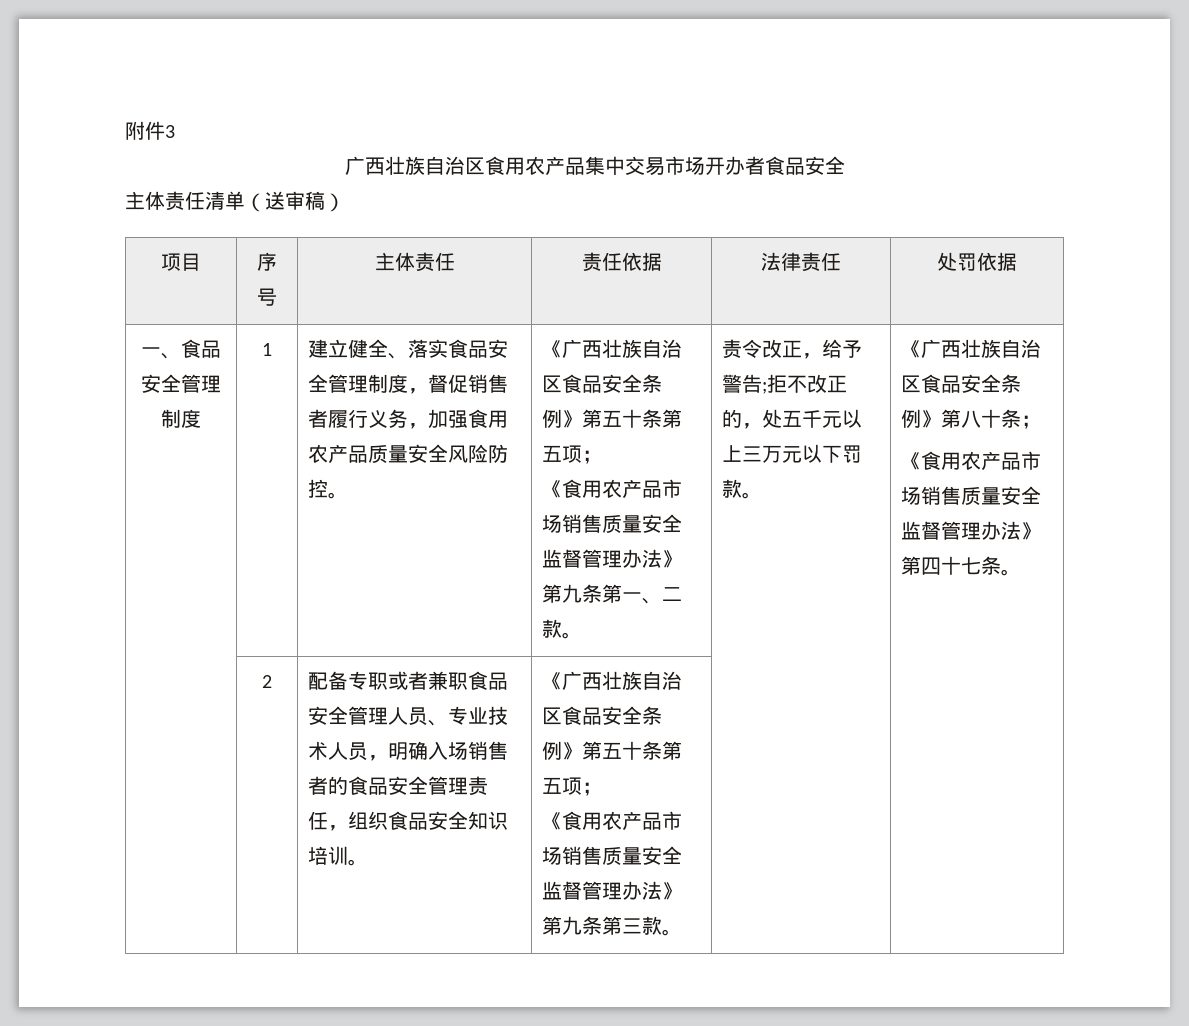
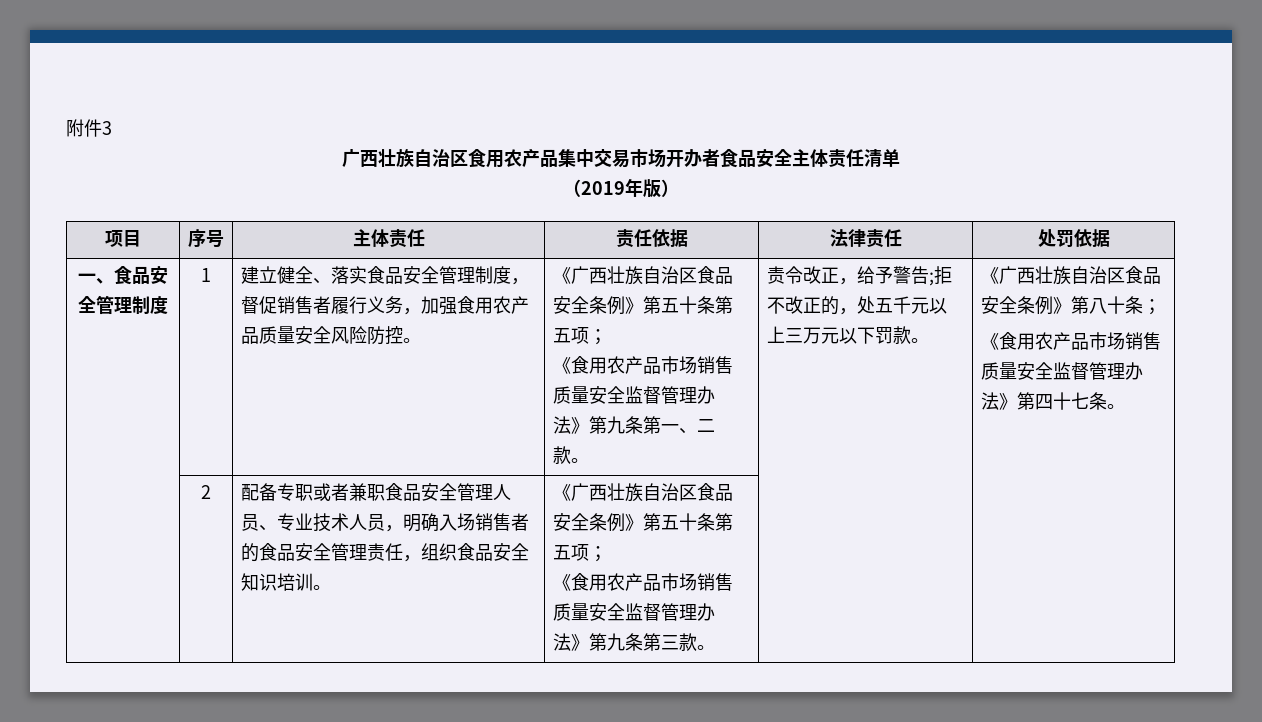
- 广西壮族自治区食用农产品集中交易市场开办者食品安全
- 主体责任清单（送审稿）
+ 广西壮族自治区食用农产品集中交易市场开办者食品安全主体责任清单
+ （2019年版）

